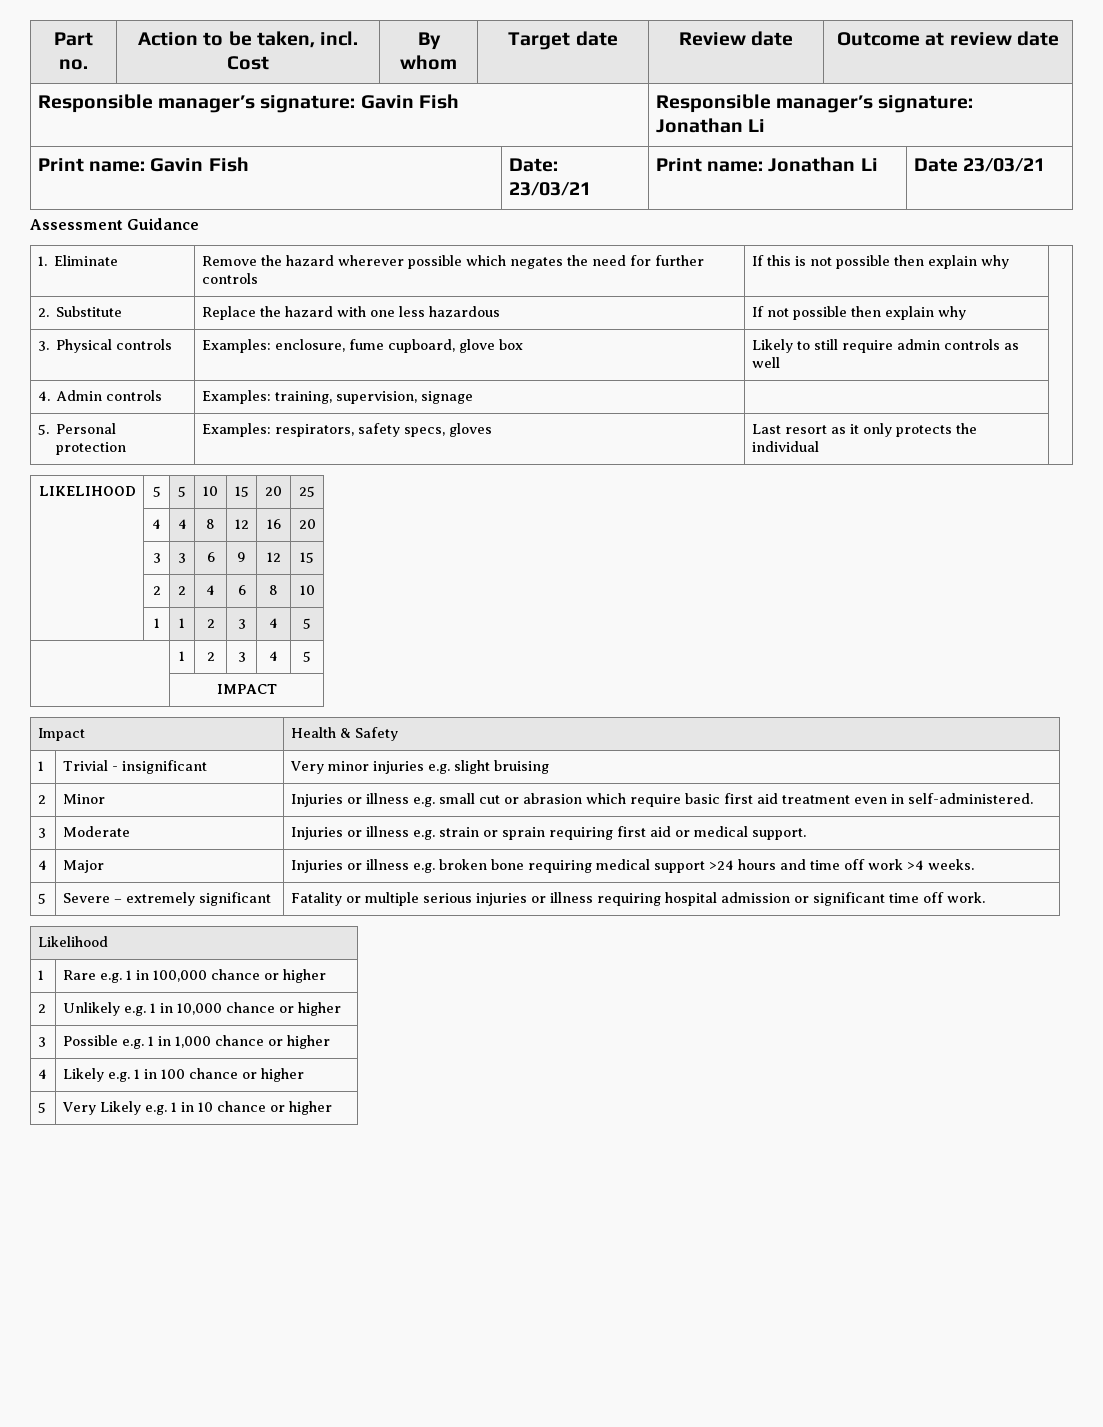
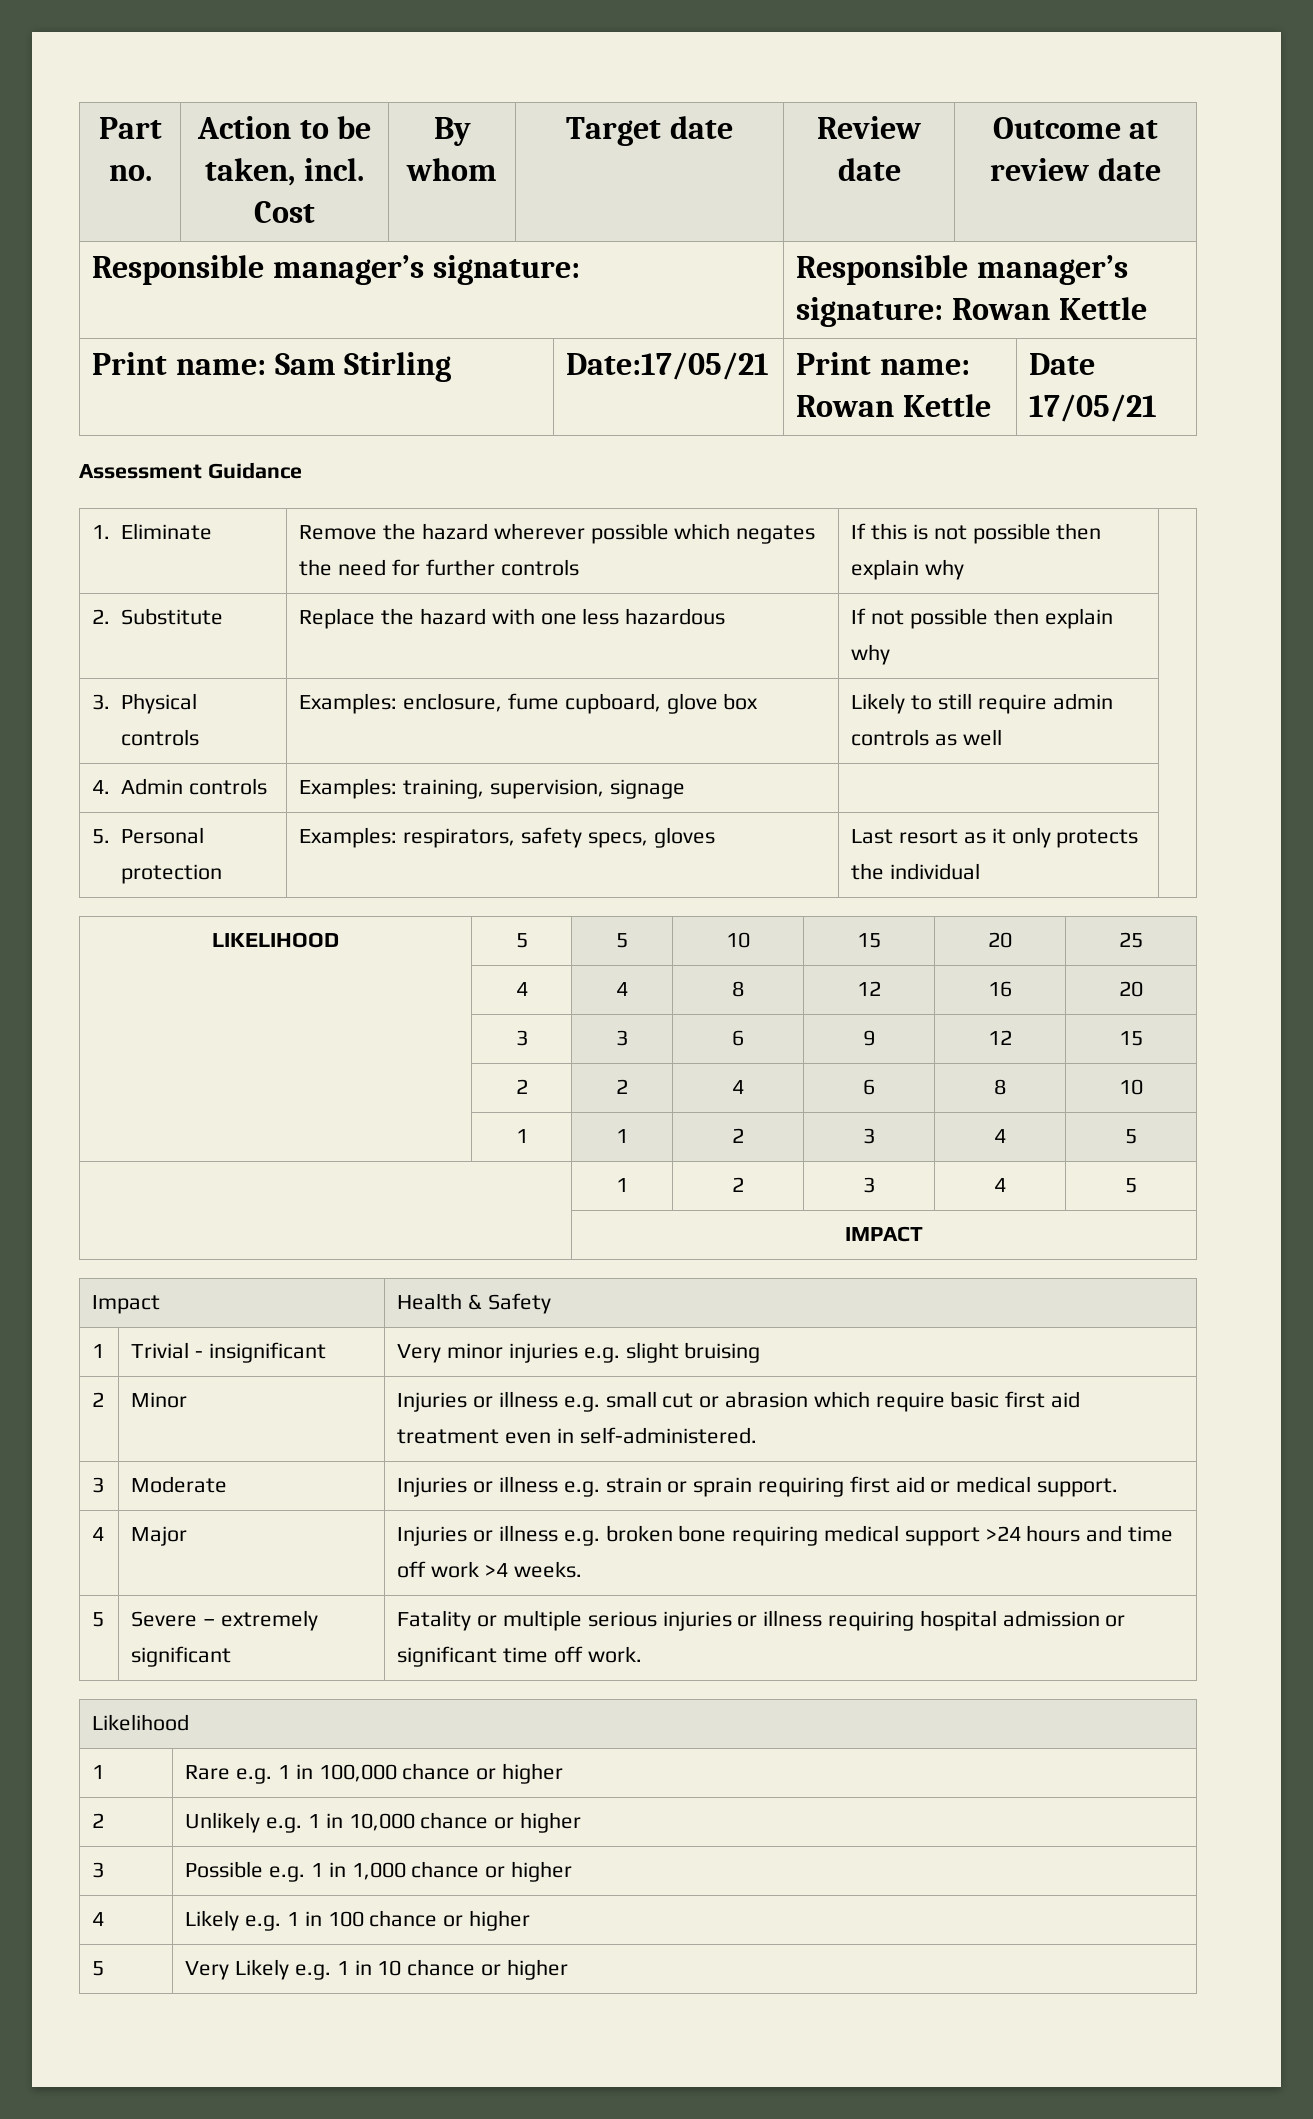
- Responsible manager’s signature: Gavin Fish | Responsible manager’s signature: Jonathan Li
- Print name: Gavin Fish | Date: 23/03/21 | Print name: Jonathan Li | Date 23/03/21
+ Responsible manager’s signature: | Responsible manager’s signature: Rowan Kettle
+ Print name: Sam Stirling | Date:17/05/21 | Print name: Rowan Kettle | Date 17/05/21

